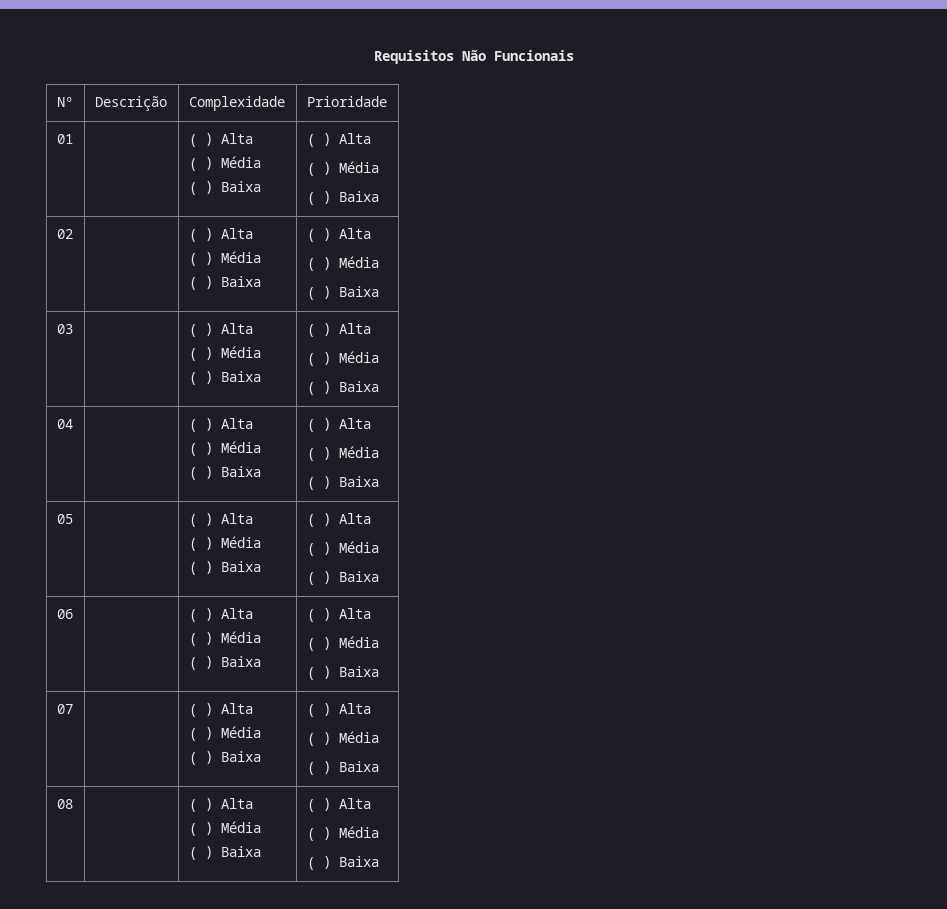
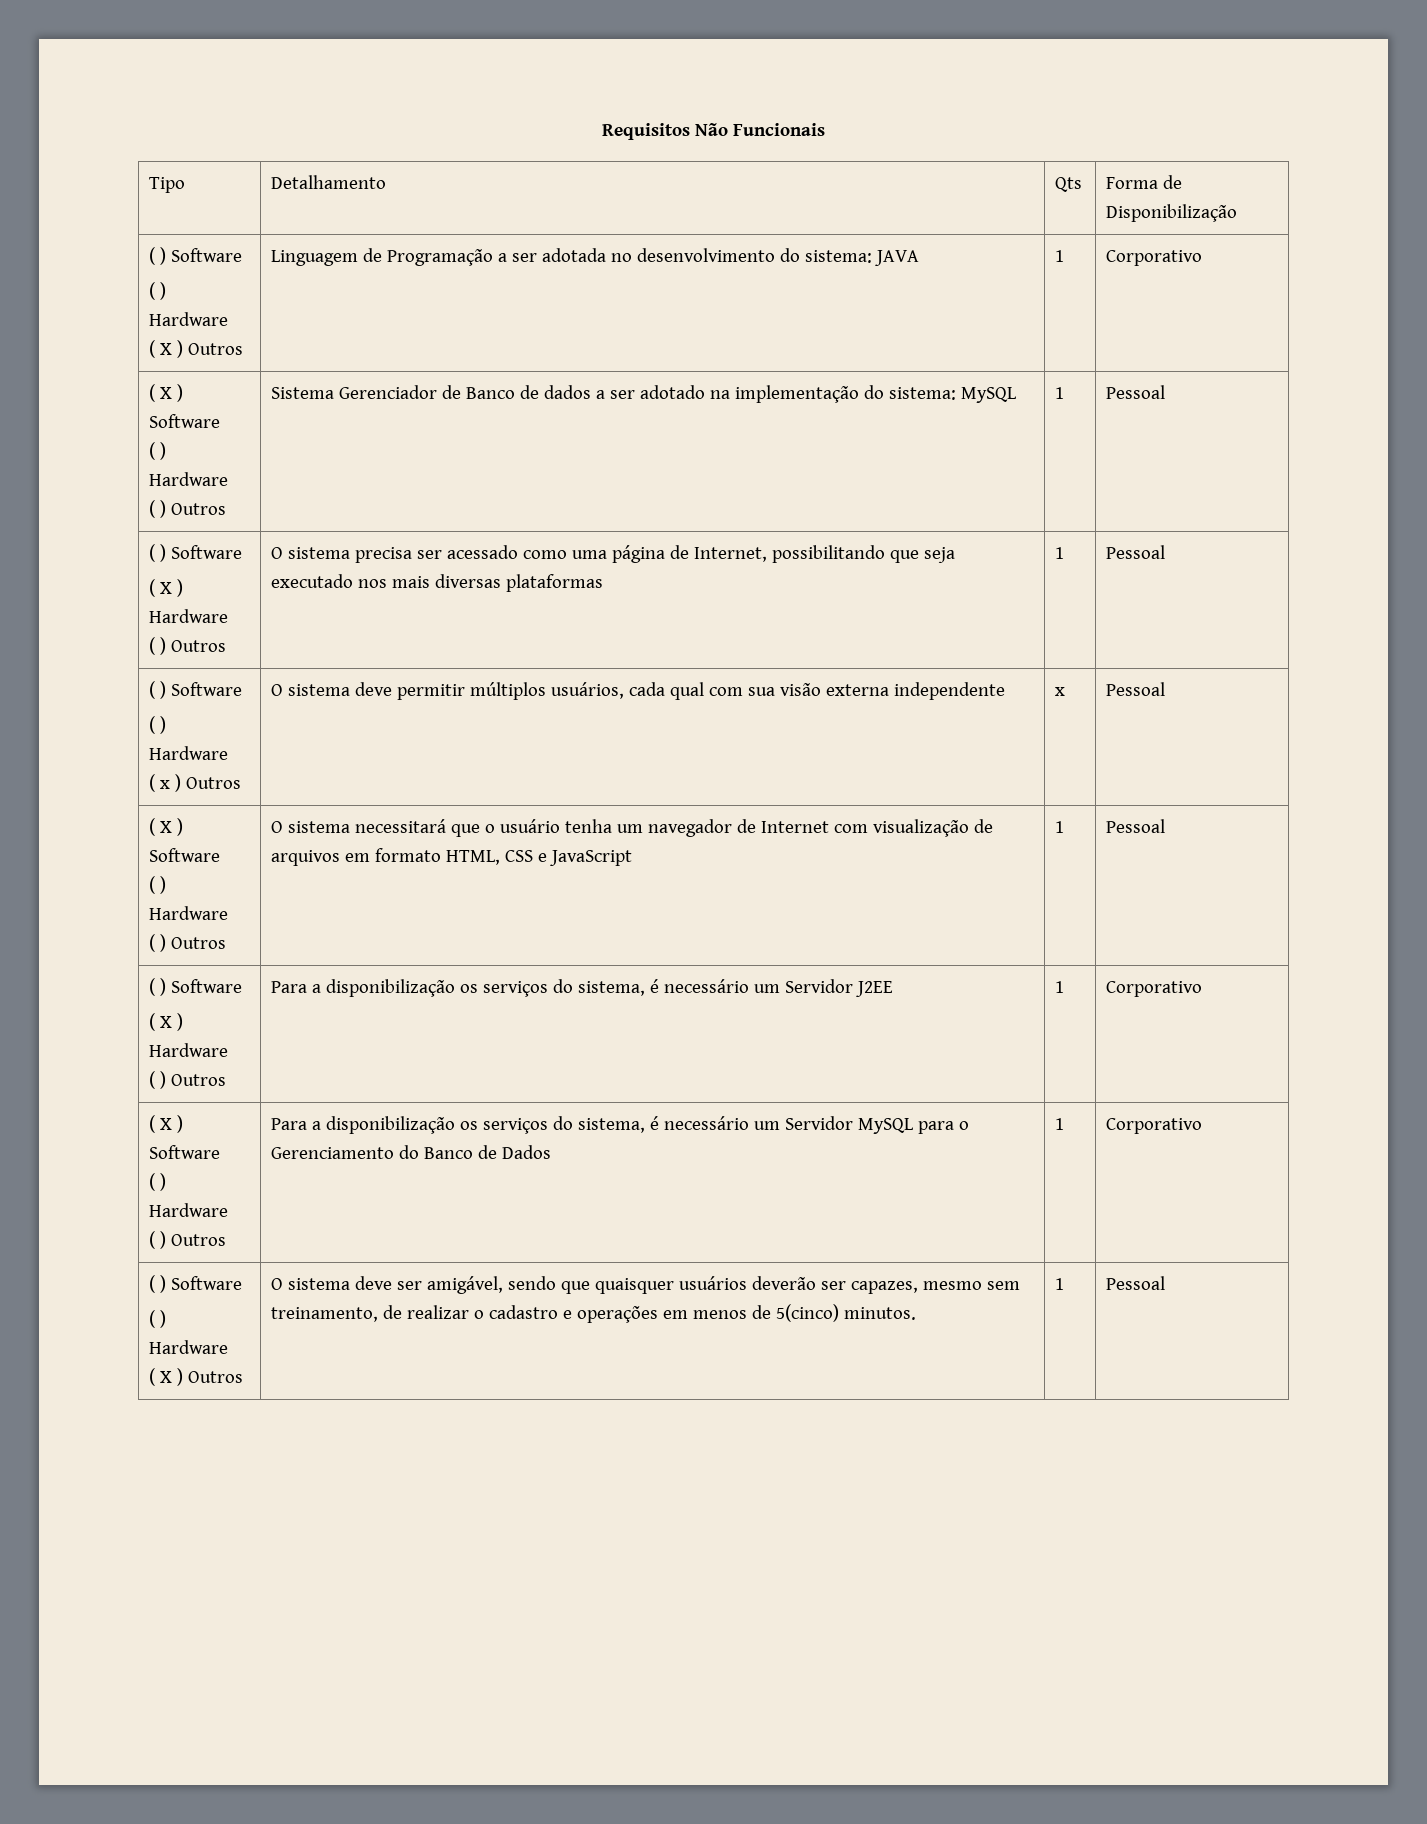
- Nº | Descrição | Complexidade | Prioridade
- 01 | | ( ) Alta
- ( ) Média
- ( ) Baixa | ( ) Alta
- ( ) Média
- ( ) Baixa
- 02 | | ( ) Alta
- ( ) Média
- ( ) Baixa | ( ) Alta
- ( ) Média
- ( ) Baixa
- 03 | | ( ) Alta
- ( ) Média
- ( ) Baixa | ( ) Alta
- ( ) Média
- ( ) Baixa
- 04 | | ( ) Alta
- ( ) Média
- ( ) Baixa | ( ) Alta
- ( ) Média
- ( ) Baixa
- 05 | | ( ) Alta
- ( ) Média
- ( ) Baixa | ( ) Alta
- ( ) Média
- ( ) Baixa
- 06 | | ( ) Alta
- ( ) Média
- ( ) Baixa | ( ) Alta
- ( ) Média
- ( ) Baixa
- 07 | | ( ) Alta
- ( ) Média
- ( ) Baixa | ( ) Alta
- ( ) Média
- ( ) Baixa
- 08 | | ( ) Alta
- ( ) Média
- ( ) Baixa | ( ) Alta
- ( ) Média
- ( ) Baixa
+ Tipo | Detalhamento | Qts | Forma de Disponibilização
+ ( ) Software
+ ( ) Hardware
+ ( X ) Outros | Linguagem de Programação a ser adotada no desenvolvimento do sistema: JAVA | 1 | Corporativo
+ ( X ) Software
+ ( ) Hardware
+ ( ) Outros | Sistema Gerenciador de Banco de dados a ser adotado na implementação do sistema: MySQL | 1 | Pessoal
+ ( ) Software
+ ( X ) Hardware
+ ( ) Outros | O sistema precisa ser acessado como uma página de Internet, possibilitando que seja executado nos mais diversas plataformas | 1 | Pessoal
+ ( ) Software
+ ( ) Hardware
+ ( x ) Outros | O sistema deve permitir múltiplos usuários, cada qual com sua visão externa independente | x | Pessoal
+ ( X ) Software
+ ( ) Hardware
+ ( ) Outros | O sistema necessitará que o usuário tenha um navegador de Internet com visualização de arquivos em formato HTML, CSS e JavaScript | 1 | Pessoal
+ ( ) Software
+ ( X ) Hardware
+ ( ) Outros | Para a disponibilização os serviços do sistema, é necessário um Servidor J2EE | 1 | Corporativo
+ ( X ) Software
+ ( ) Hardware
+ ( ) Outros | Para a disponibilização os serviços do sistema, é necessário um Servidor MySQL para o Gerenciamento do Banco de Dados | 1 | Corporativo
+ ( ) Software
+ ( ) Hardware
+ ( X ) Outros | O sistema deve ser amigável, sendo que quaisquer usuários deverão ser capazes, mesmo sem treinamento, de realizar o cadastro e operações em menos de 5(cinco) minutos. | 1 | Pessoal

